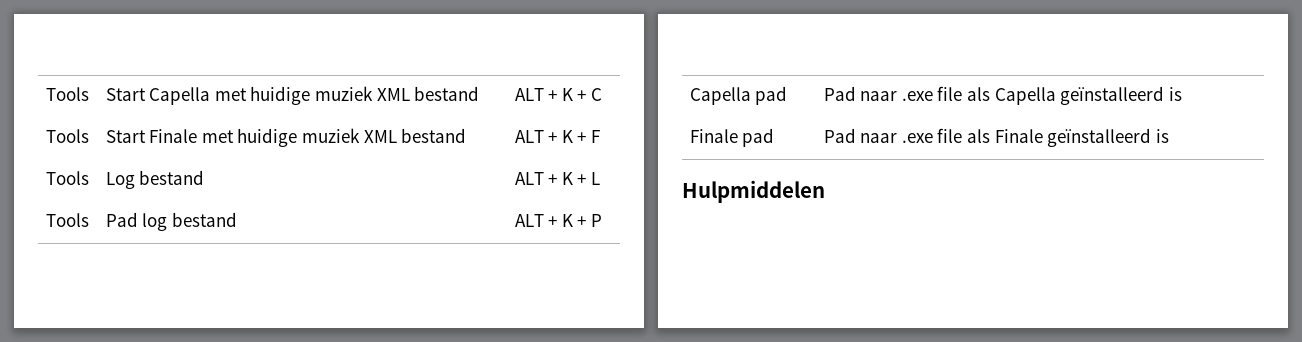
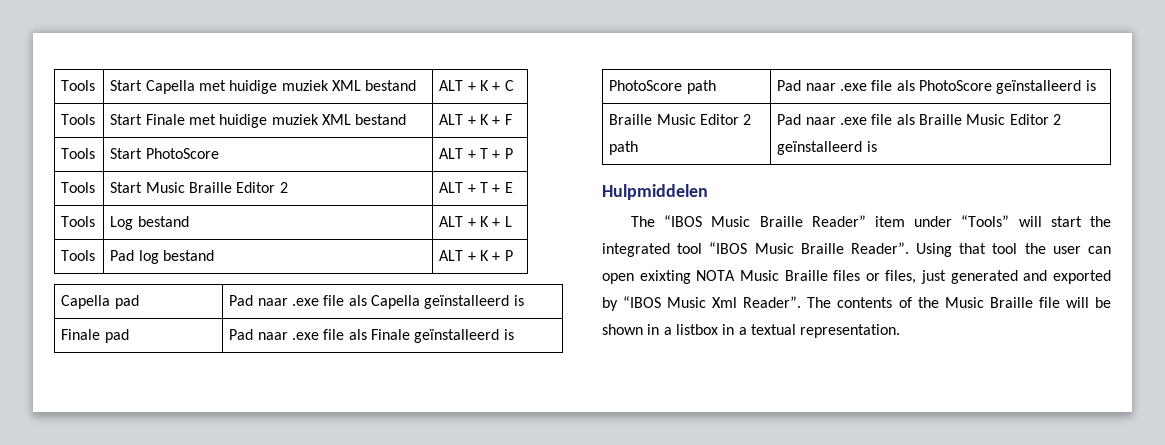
+ Tools | Start PhotoScore | ALT + T + P
+ Tools | Start Music Braille Editor 2 | ALT + T + E
+ PhotoScore path | Pad naar .exe file als PhotoScore geïnstalleerd is
+ Braille Music Editor 2 path | Pad naar .exe file als Braille Music Editor 2 geïnstalleerd is
  Hulpmiddelen
+ The “IBOS Music Braille Reader” item under “Tools” will start the integrated tool “IBOS Music Braille Reader”. Using that tool the user can open exixting NOTA Music Braille files or files, just generated and exported by “IBOS Music Xml Reader”. The contents of the Music Braille file will be shown in a listbox in a textual representation.

